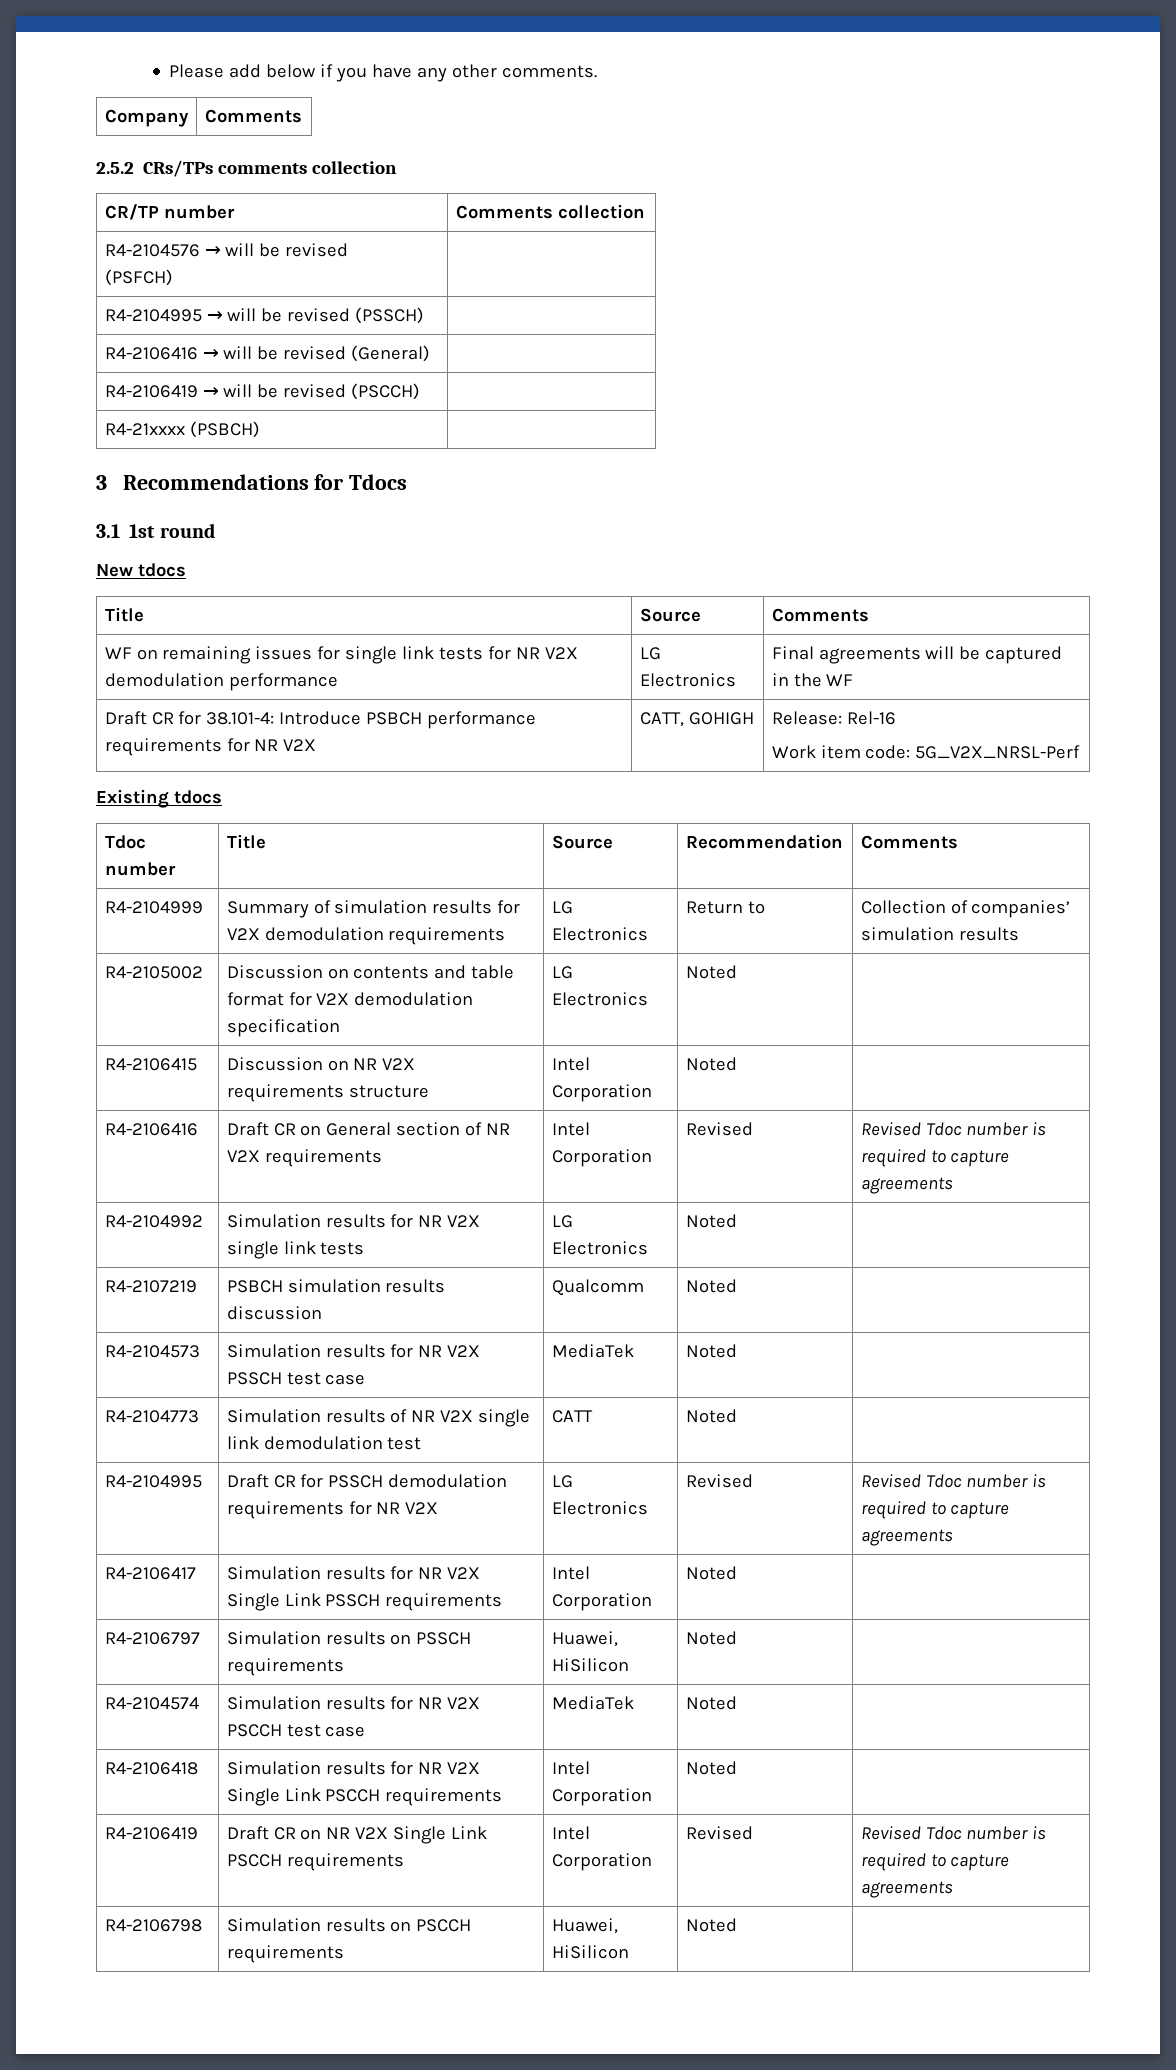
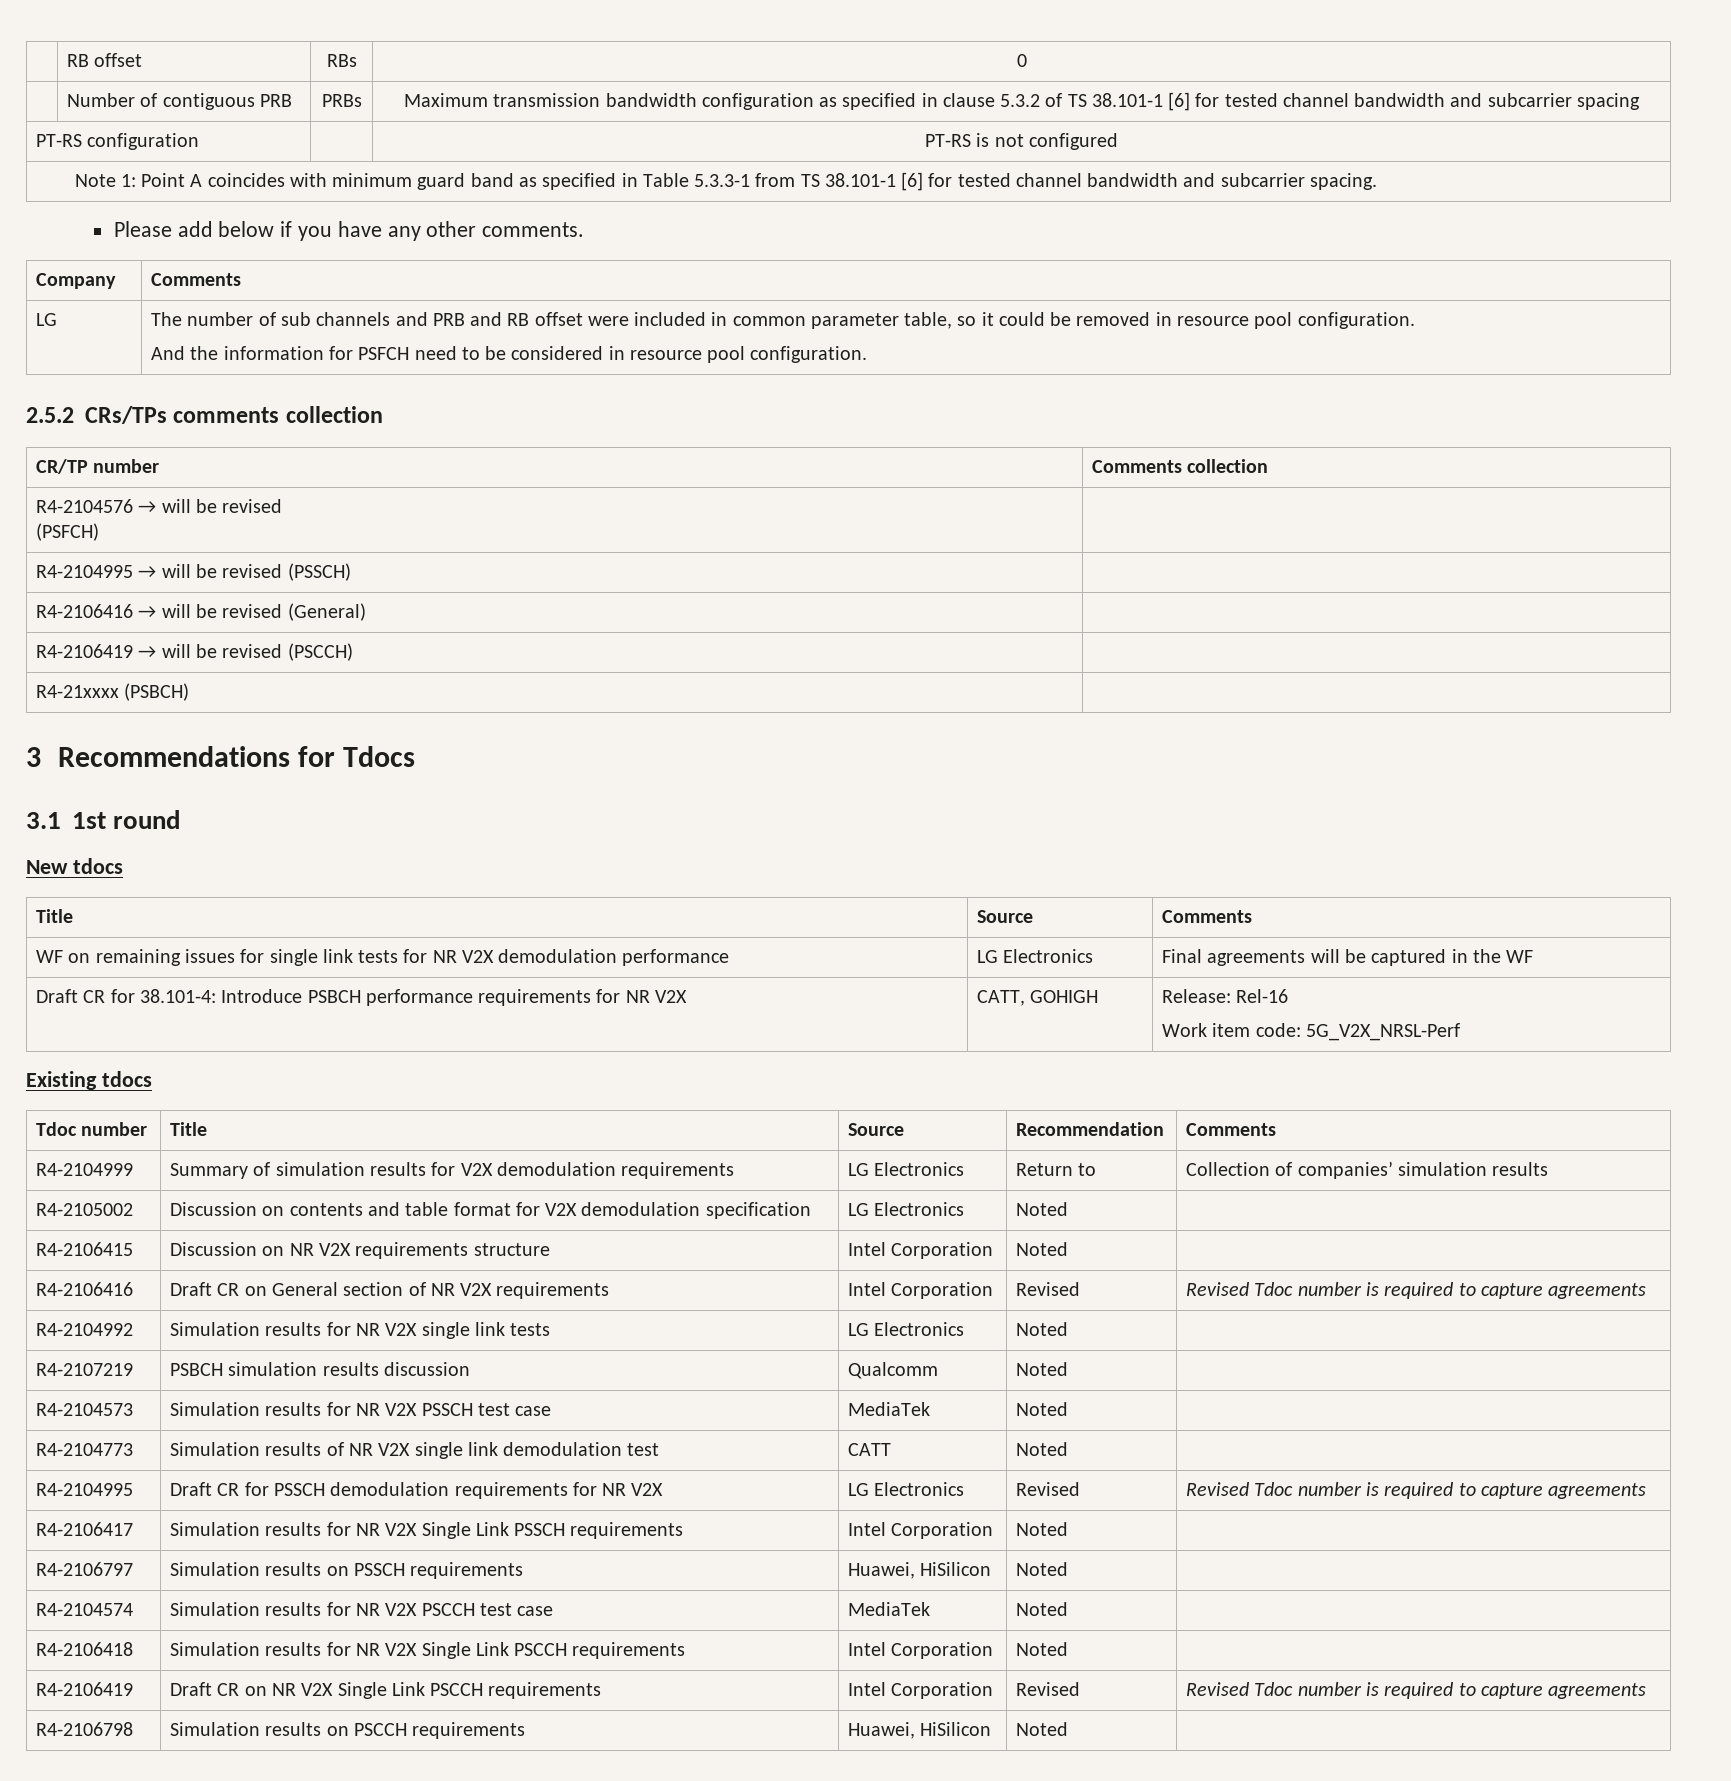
+ | RB offset | RBs | 0
+ | Number of contiguous PRB | PRBs | Maximum transmission bandwidth configuration as specified in clause 5.3.2 of TS 38.101-1 [6] for tested channel bandwidth and subcarrier spacing
+ PT-RS configuration | | PT-RS is not configured
+ Note 1: Point A coincides with minimum guard band as specified in Table 5.3.3-1 from TS 38.101-1 [6] for tested channel bandwidth and subcarrier spacing.
+ LG | The number of sub channels and PRB and RB offset were included in common parameter table, so it could be removed in resource pool configuration.
+ And the information for PSFCH need to be considered in resource pool configuration.

